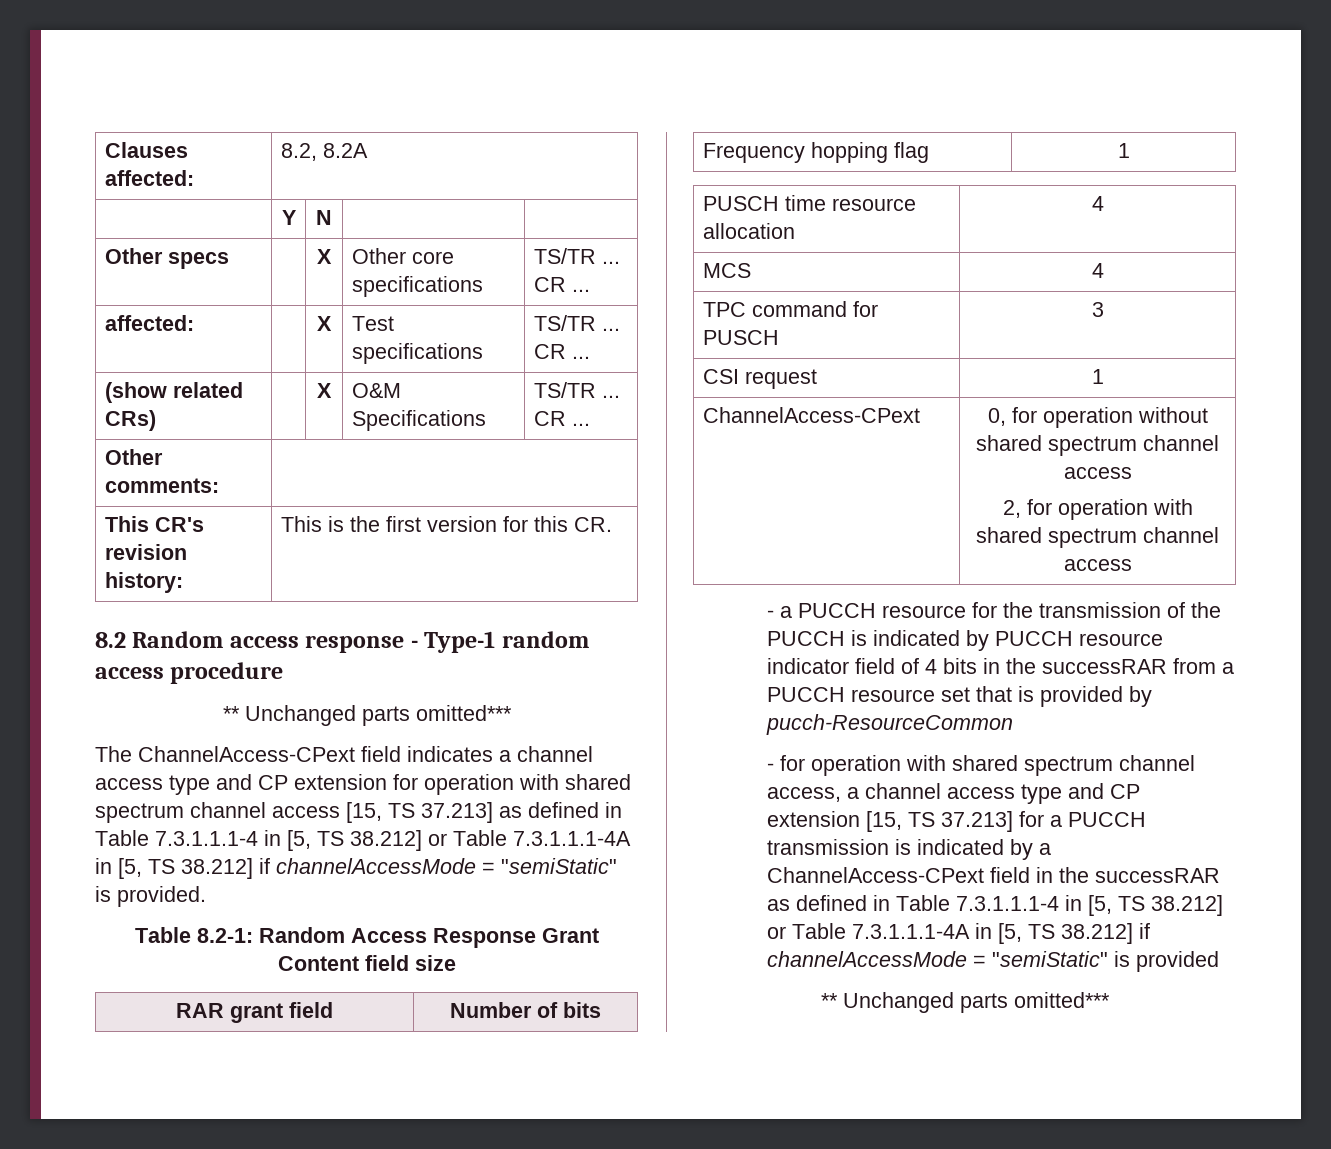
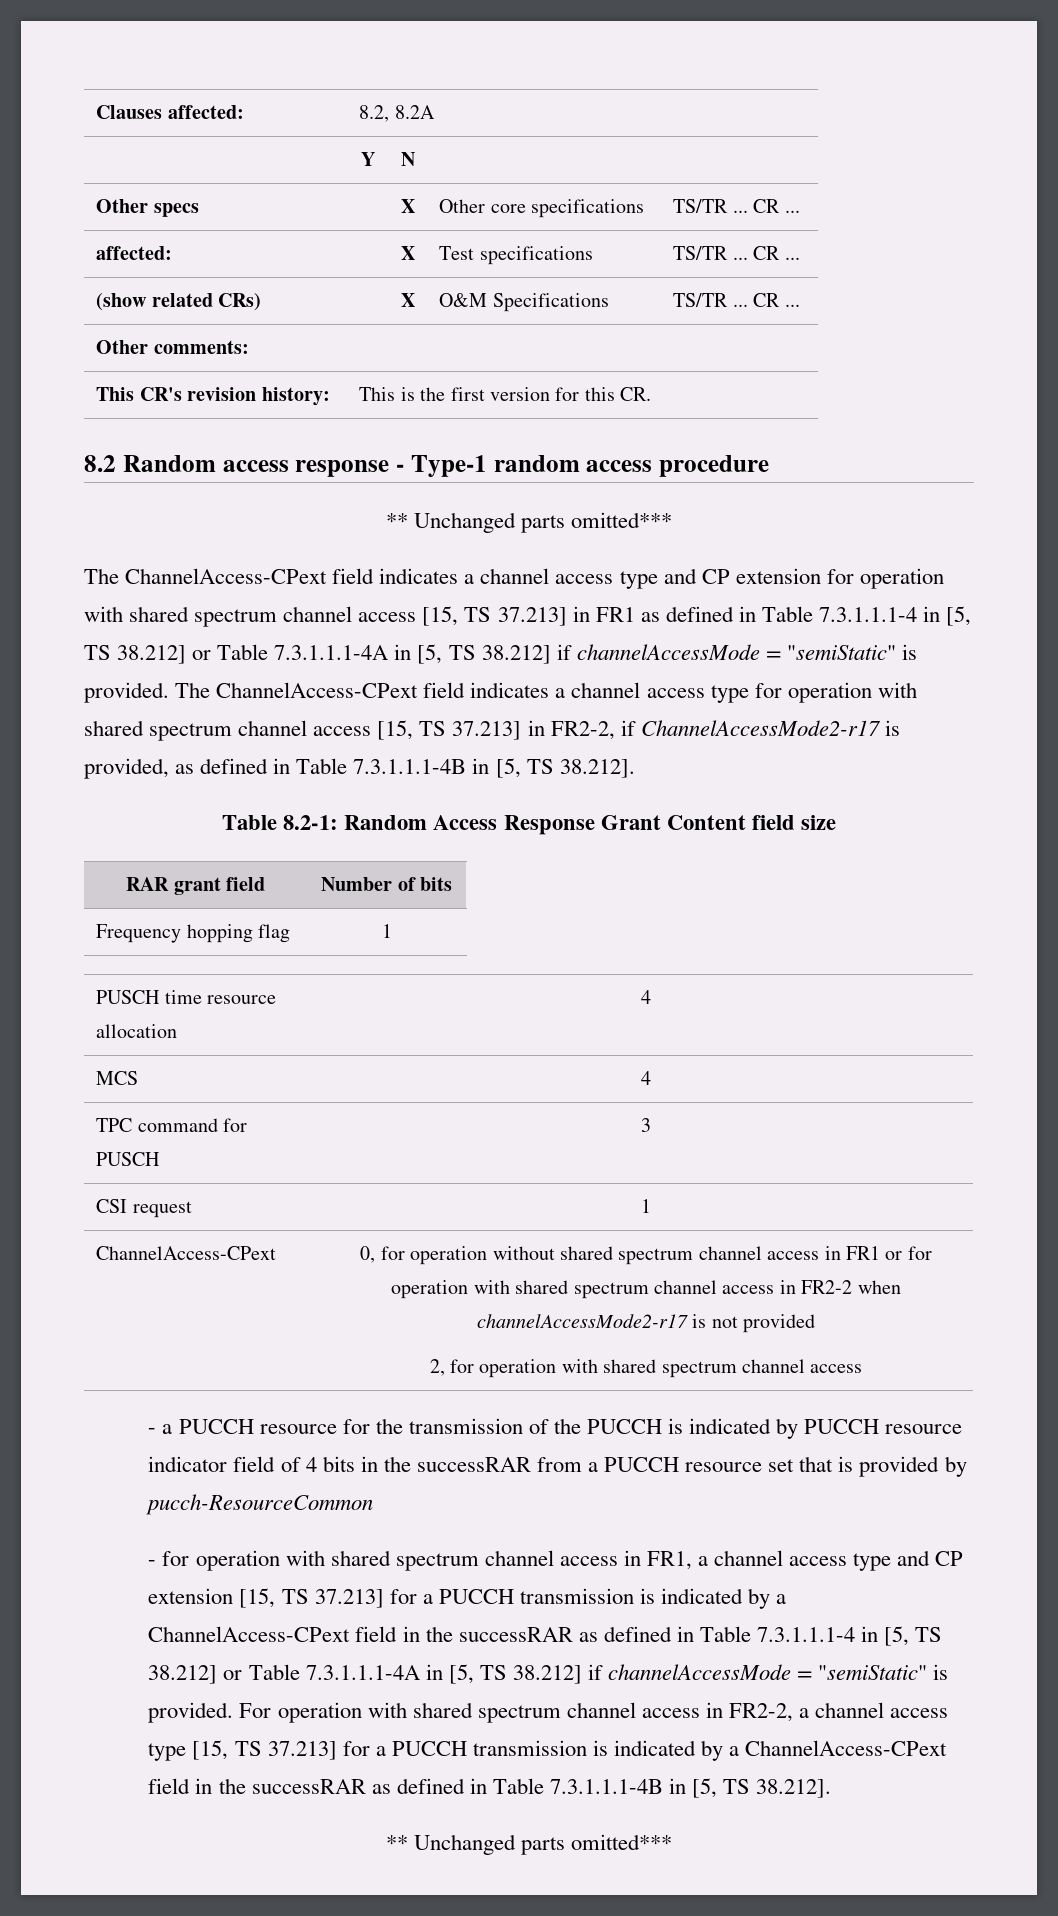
- The ChannelAccess-CPext field indicates a channel access type and CP extension for operation with shared spectrum channel access [15, TS 37.213] as defined in Table 7.3.1.1.1-4 in [5, TS 38.212] or Table 7.3.1.1.1-4A in [5, TS 38.212] if channelAccessMode = "semiStatic" is provided.
+ The ChannelAccess-CPext field indicates a channel access type and CP extension for operation with shared spectrum channel access [15, TS 37.213] in FR1 as defined in Table 7.3.1.1.1-4 in [5, TS 38.212] or Table 7.3.1.1.1-4A in [5, TS 38.212] if channelAccessMode = "semiStatic" is provided. The ChannelAccess-CPext field indicates a channel access type for operation with shared spectrum channel access [15, TS 37.213] in FR2-2, if ChannelAccessMode2-r17 is provided, as defined in Table 7.3.1.1.1-4B in [5, TS 38.212].
- ChannelAccess-CPext | 0, for operation without shared spectrum channel access
+ ChannelAccess-CPext | 0, for operation without shared spectrum channel access in FR1 or for operation with shared spectrum channel access in FR2-2 when channelAccessMode2-r17 is not provided
- - for operation with shared spectrum channel access, a channel access type and CP extension [15, TS 37.213] for a PUCCH transmission is indicated by a ChannelAccess-CPext field in the successRAR as defined in Table 7.3.1.1.1-4 in [5, TS 38.212] or Table 7.3.1.1.1-4A in [5, TS 38.212] if channelAccessMode = "semiStatic" is provided
+ - for operation with shared spectrum channel access in FR1, a channel access type and CP extension [15, TS 37.213] for a PUCCH transmission is indicated by a ChannelAccess-CPext field in the successRAR as defined in Table 7.3.1.1.1-4 in [5, TS 38.212] or Table 7.3.1.1.1-4A in [5, TS 38.212] if channelAccessMode = "semiStatic" is provided. For operation with shared spectrum channel access in FR2-2, a channel access type [15, TS 37.213] for a PUCCH transmission is indicated by a ChannelAccess-CPext field in the successRAR as defined in Table 7.3.1.1.1-4B in [5, TS 38.212].

